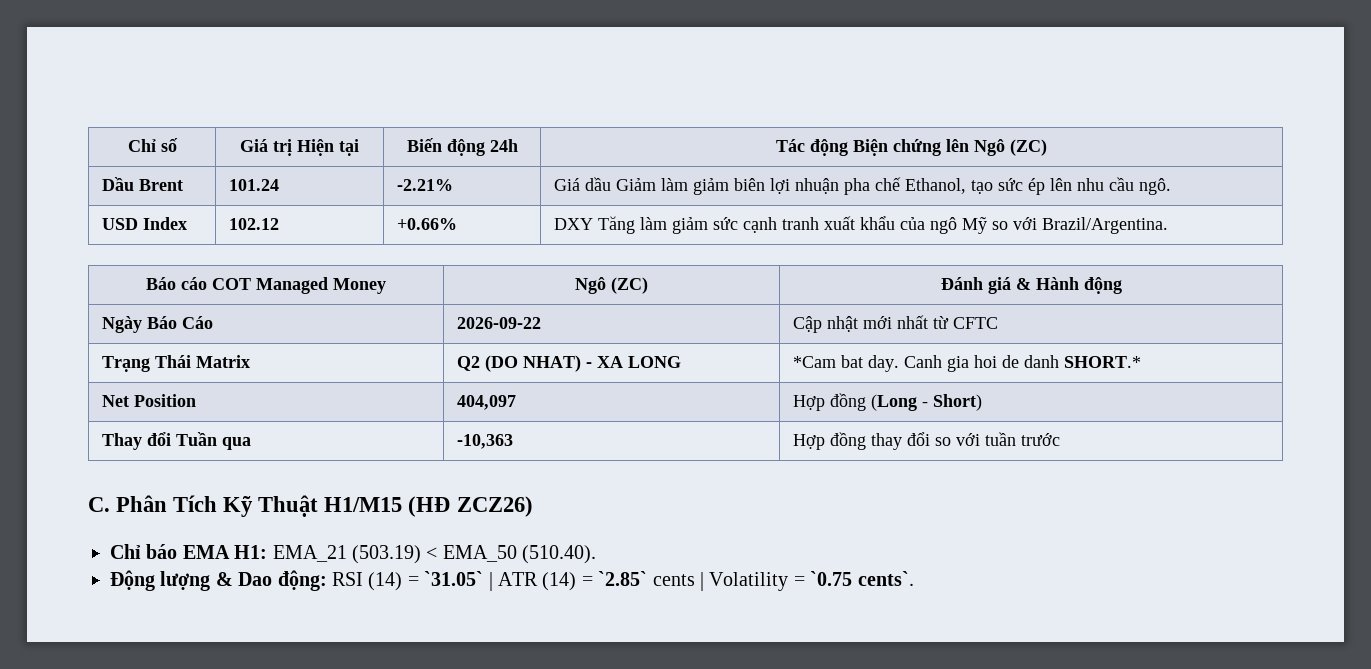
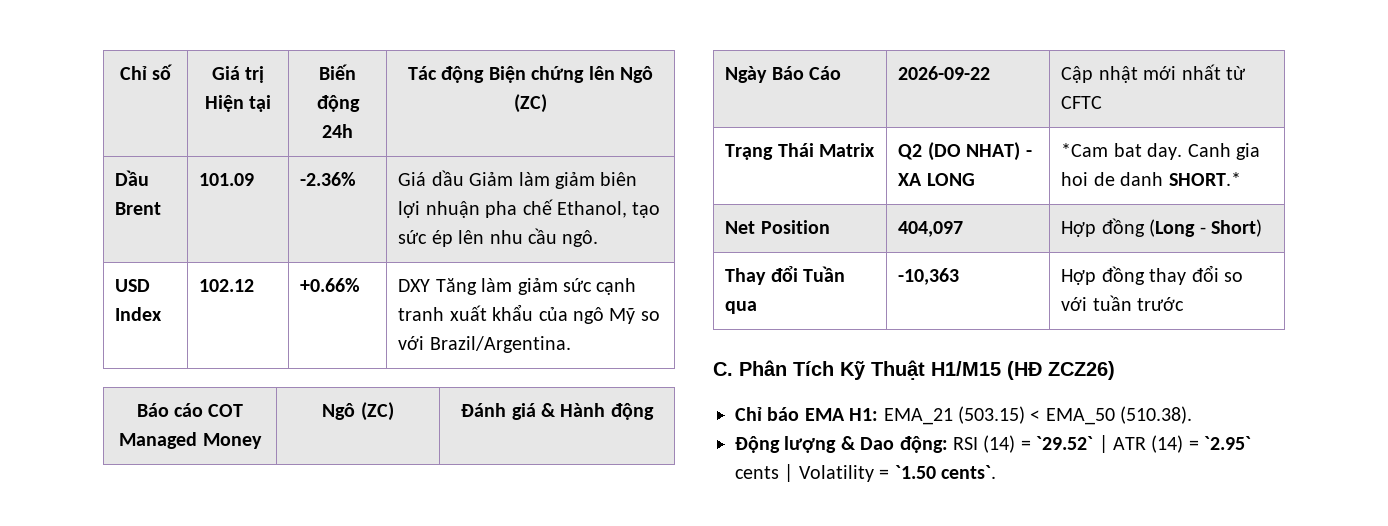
- Dầu Brent | 101.24 | -2.21% | Giá dầu Giảm làm giảm biên lợi nhuận pha chế Ethanol, tạo sức ép lên nhu cầu ngô.
+ Dầu Brent | 101.09 | -2.36% | Giá dầu Giảm làm giảm biên lợi nhuận pha chế Ethanol, tạo sức ép lên nhu cầu ngô.
- Chỉ báo EMA H1: EMA_21 (503.19) < EMA_50 (510.40).
+ Chỉ báo EMA H1: EMA_21 (503.15) < EMA_50 (510.38).
- Động lượng & Dao động: RSI (14) = `31.05` | ATR (14) = `2.85` cents | Volatility = `0.75 cents`.
+ Động lượng & Dao động: RSI (14) = `29.52` | ATR (14) = `2.95` cents | Volatility = `1.50 cents`.

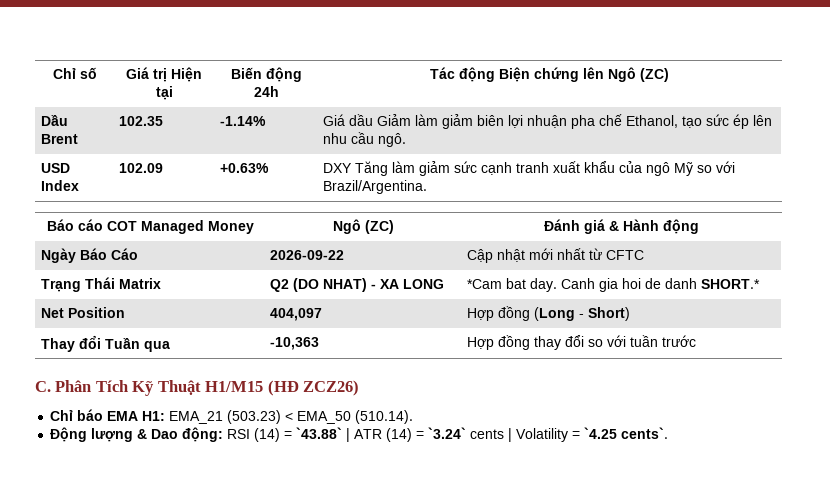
- Dầu Brent | 101.09 | -2.36% | Giá dầu Giảm làm giảm biên lợi nhuận pha chế Ethanol, tạo sức ép lên nhu cầu ngô.
+ Dầu Brent | 102.35 | -1.14% | Giá dầu Giảm làm giảm biên lợi nhuận pha chế Ethanol, tạo sức ép lên nhu cầu ngô.
- USD Index | 102.12 | +0.66% | DXY Tăng làm giảm sức cạnh tranh xuất khẩu của ngô Mỹ so với Brazil/Argentina.
+ USD Index | 102.09 | +0.63% | DXY Tăng làm giảm sức cạnh tranh xuất khẩu của ngô Mỹ so với Brazil/Argentina.
- Chỉ báo EMA H1: EMA_21 (503.15) < EMA_50 (510.38).
+ Chỉ báo EMA H1: EMA_21 (503.23) < EMA_50 (510.14).
- Động lượng & Dao động: RSI (14) = `29.52` | ATR (14) = `2.95` cents | Volatility = `1.50 cents`.
+ Động lượng & Dao động: RSI (14) = `43.88` | ATR (14) = `3.24` cents | Volatility = `4.25 cents`.

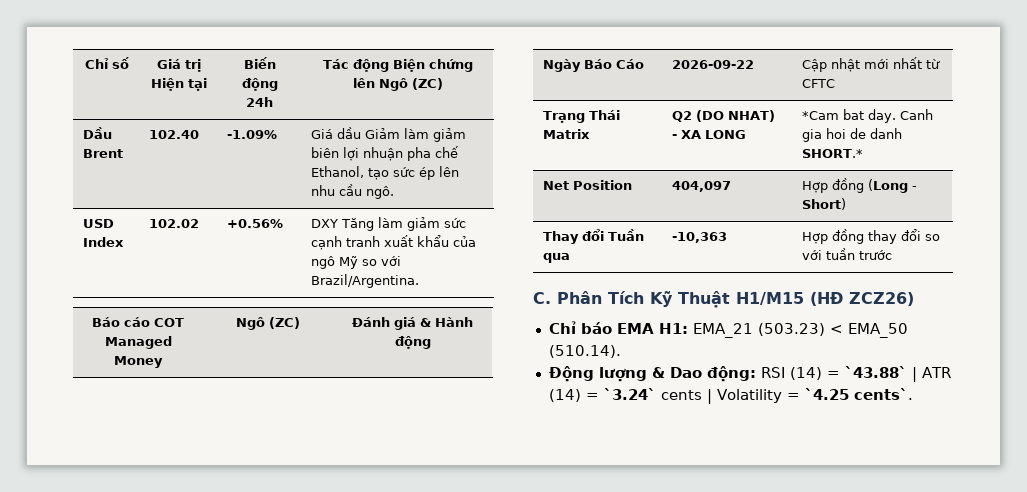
- Dầu Brent | 102.35 | -1.14% | Giá dầu Giảm làm giảm biên lợi nhuận pha chế Ethanol, tạo sức ép lên nhu cầu ngô.
+ Dầu Brent | 102.40 | -1.09% | Giá dầu Giảm làm giảm biên lợi nhuận pha chế Ethanol, tạo sức ép lên nhu cầu ngô.
- USD Index | 102.09 | +0.63% | DXY Tăng làm giảm sức cạnh tranh xuất khẩu của ngô Mỹ so với Brazil/Argentina.
+ USD Index | 102.02 | +0.56% | DXY Tăng làm giảm sức cạnh tranh xuất khẩu của ngô Mỹ so với Brazil/Argentina.

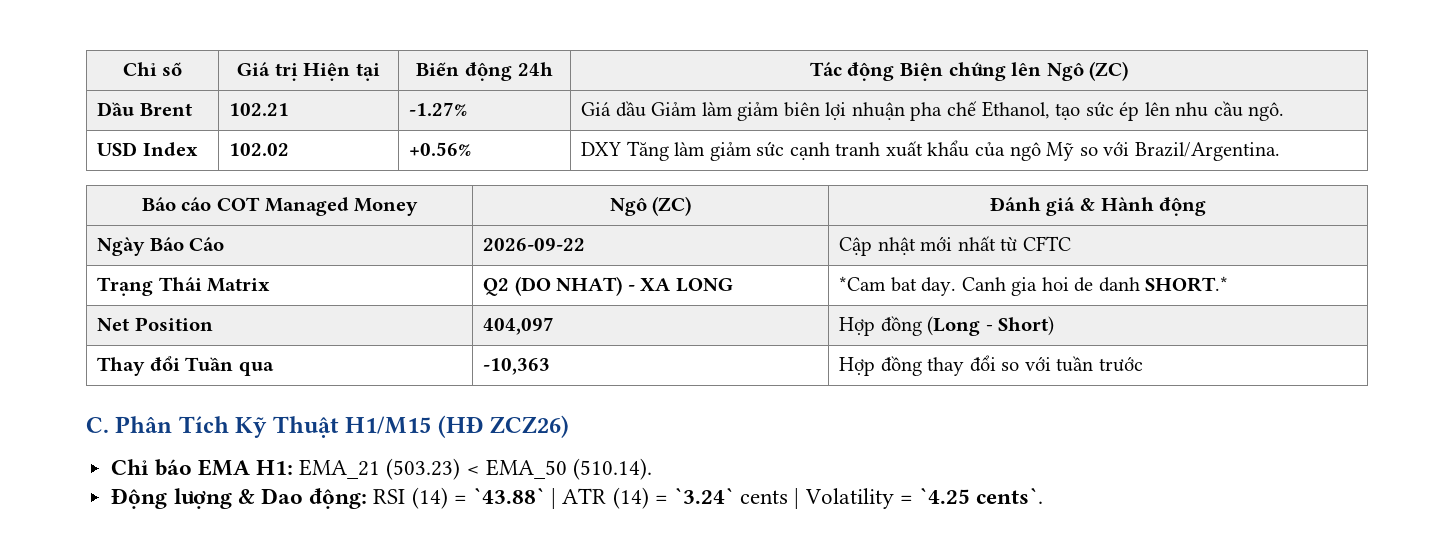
- Dầu Brent | 102.40 | -1.09% | Giá dầu Giảm làm giảm biên lợi nhuận pha chế Ethanol, tạo sức ép lên nhu cầu ngô.
+ Dầu Brent | 102.21 | -1.27% | Giá dầu Giảm làm giảm biên lợi nhuận pha chế Ethanol, tạo sức ép lên nhu cầu ngô.

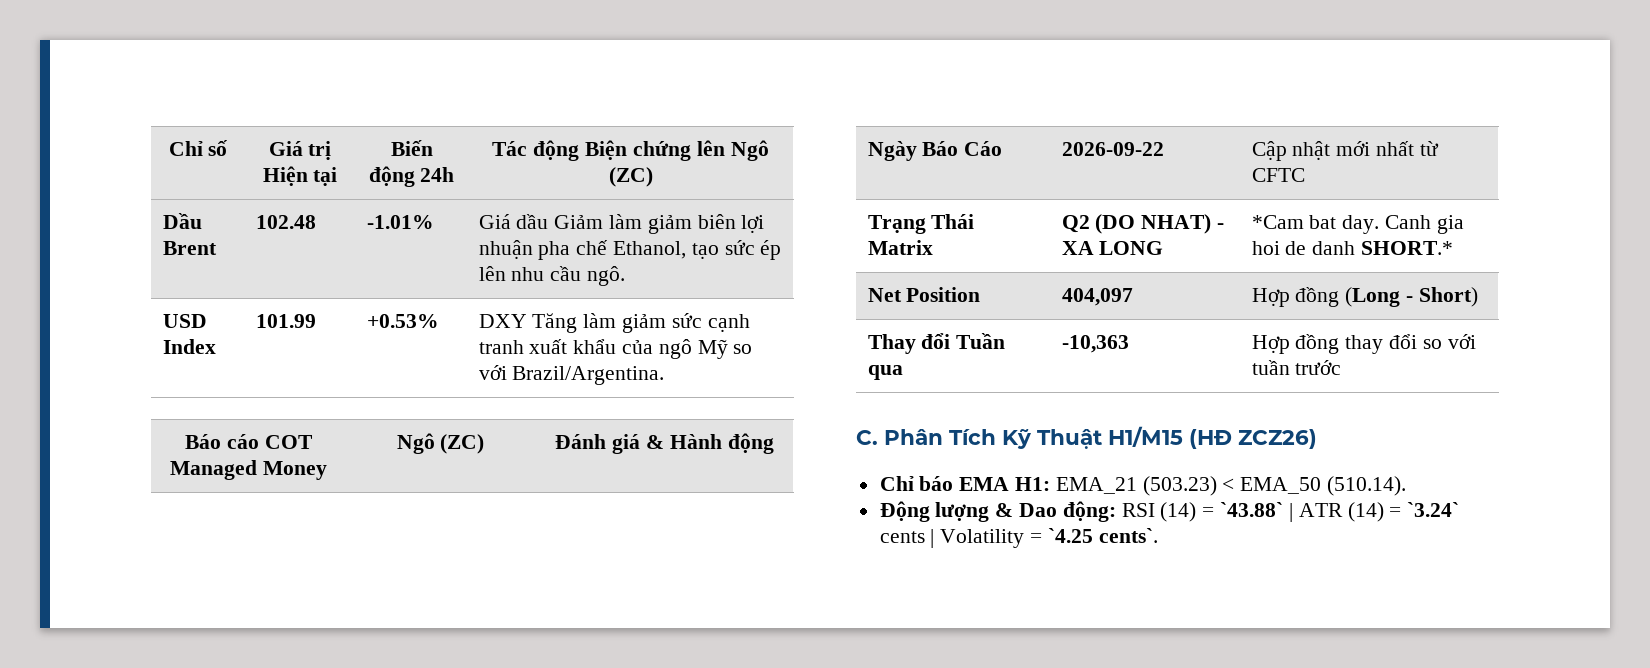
- Dầu Brent | 102.21 | -1.27% | Giá dầu Giảm làm giảm biên lợi nhuận pha chế Ethanol, tạo sức ép lên nhu cầu ngô.
+ Dầu Brent | 102.48 | -1.01% | Giá dầu Giảm làm giảm biên lợi nhuận pha chế Ethanol, tạo sức ép lên nhu cầu ngô.
- USD Index | 102.02 | +0.56% | DXY Tăng làm giảm sức cạnh tranh xuất khẩu của ngô Mỹ so với Brazil/Argentina.
+ USD Index | 101.99 | +0.53% | DXY Tăng làm giảm sức cạnh tranh xuất khẩu của ngô Mỹ so với Brazil/Argentina.

